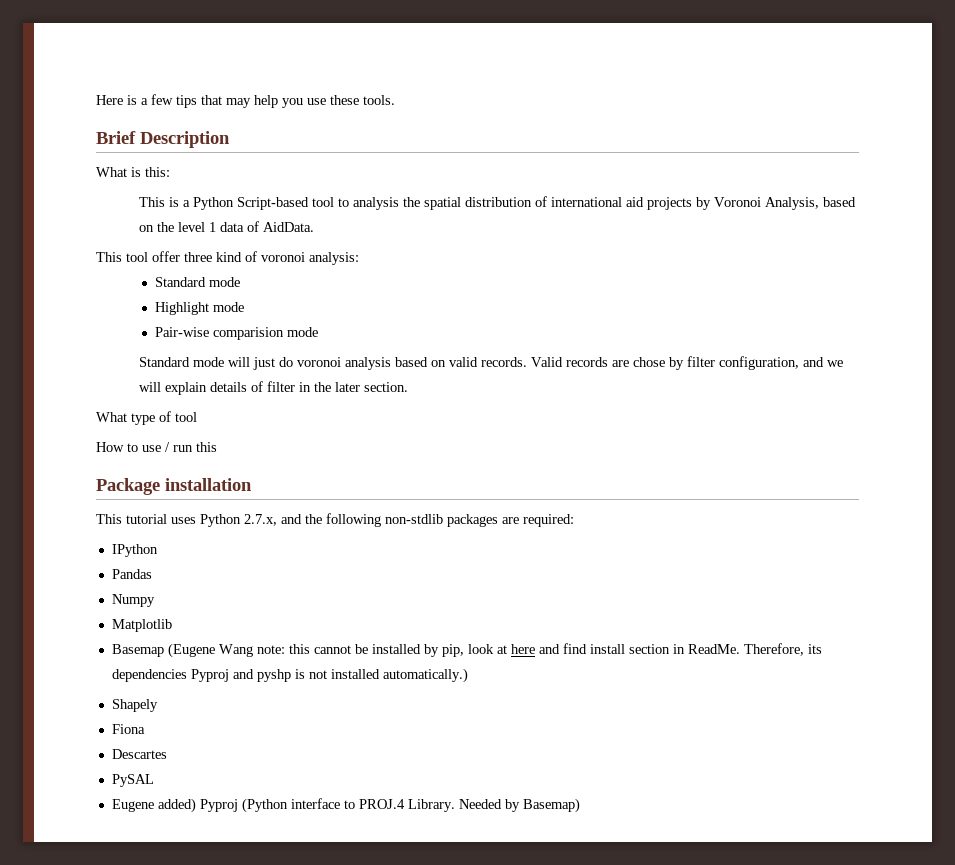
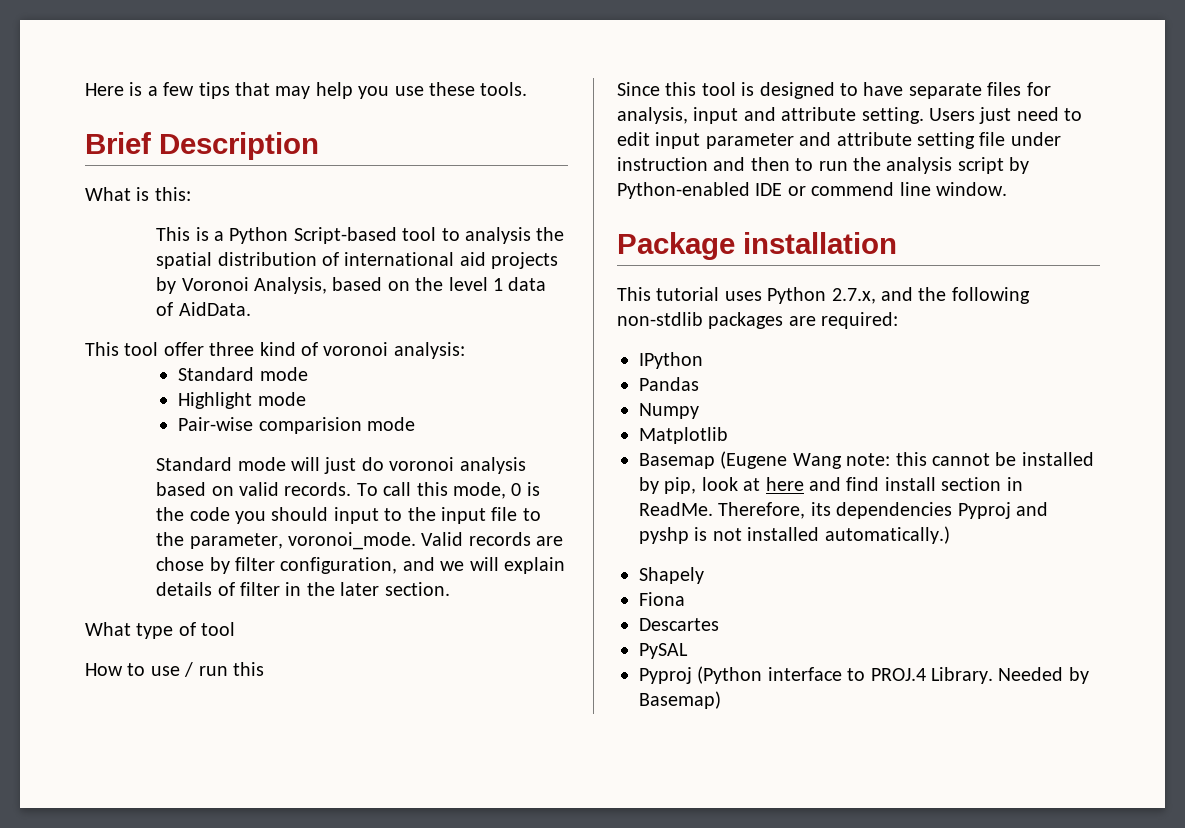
+ To call this mode, 0 is the code you should input to the input file to the parameter, voronoi_mode.
+ Since this tool is designed to have separate files for analysis, input and attribute setting. Users just need to edit input parameter and attribute setting file under instruction and then to run the analysis script by Python-enabled IDE or commend line window.
- Eugene added) Pyproj (Python interface to PROJ.4 Library.
+ Pyproj (Python interface to PROJ.4 Library.

